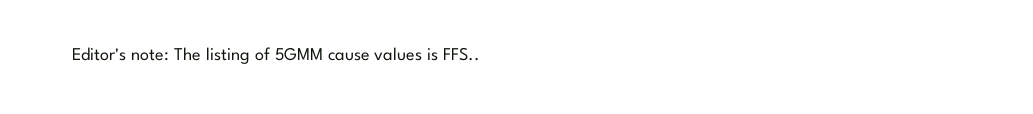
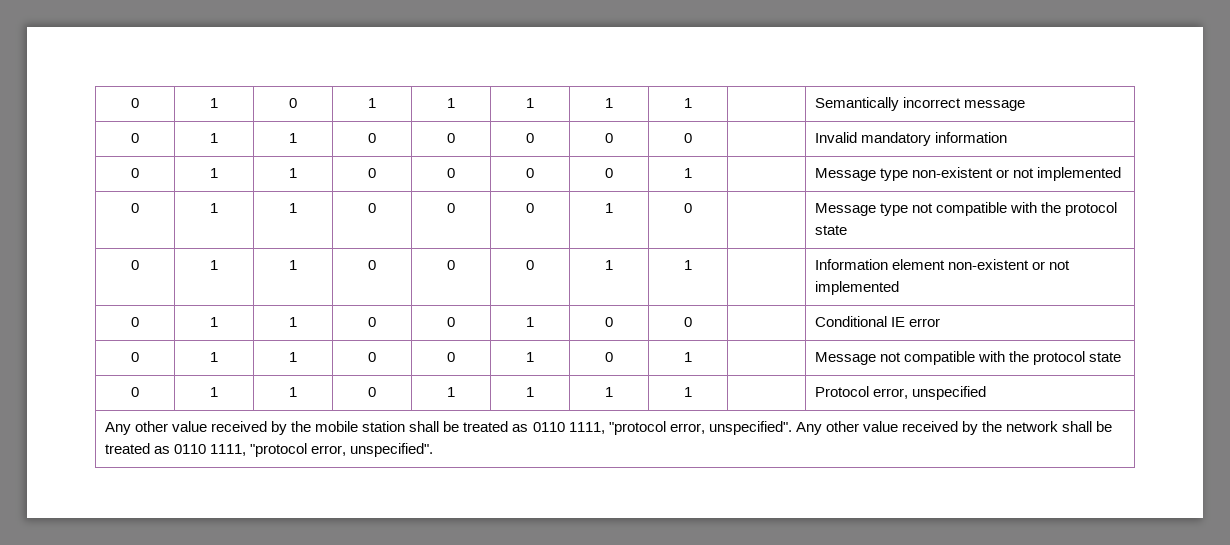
- Editor's note: The listing of 5GMM cause values is FFS..
+ 0 | 1 | 0 | 1 | 1 | 1 | 1 | 1 | | Semantically incorrect message
+ 0 | 1 | 1 | 0 | 0 | 0 | 0 | 0 | | Invalid mandatory information
+ 0 | 1 | 1 | 0 | 0 | 0 | 0 | 1 | | Message type non-existent or not implemented
+ 0 | 1 | 1 | 0 | 0 | 0 | 1 | 0 | | Message type not compatible with the protocol state
+ 0 | 1 | 1 | 0 | 0 | 0 | 1 | 1 | | Information element non-existent or not implemented
+ 0 | 1 | 1 | 0 | 0 | 1 | 0 | 0 | | Conditional IE error
+ 0 | 1 | 1 | 0 | 0 | 1 | 0 | 1 | | Message not compatible with the protocol state
+ 0 | 1 | 1 | 0 | 1 | 1 | 1 | 1 | | Protocol error, unspecified
+ Any other value received by the mobile station shall be treated as 0110 1111, "protocol error, unspecified". Any other value received by the network shall be treated as 0110 1111, "protocol error, unspecified".

